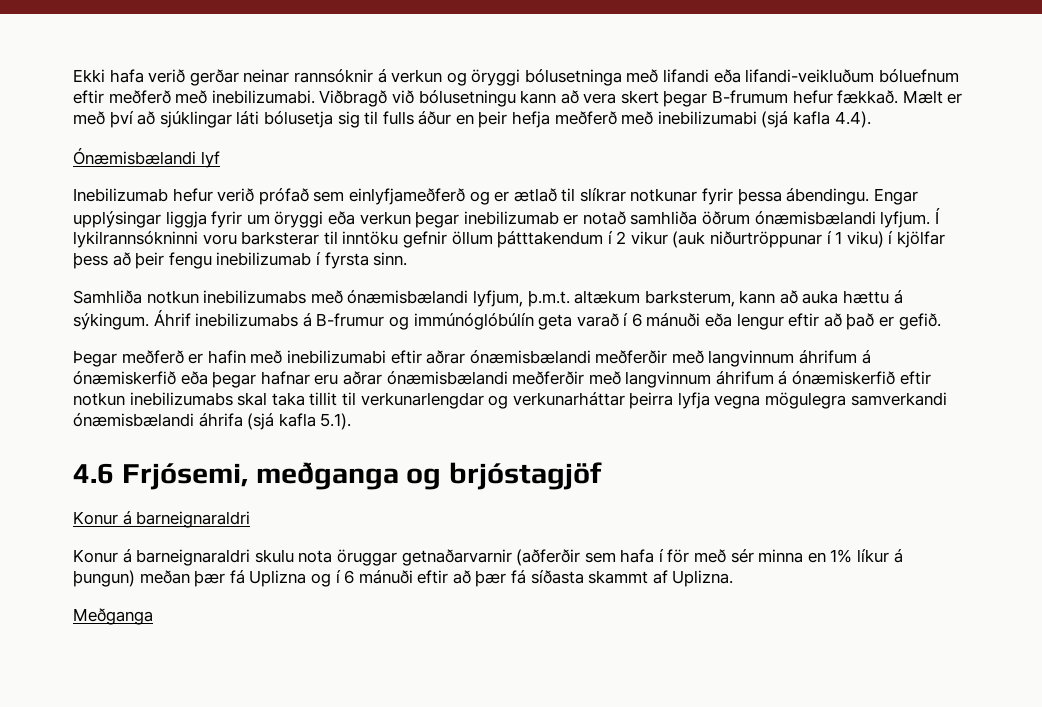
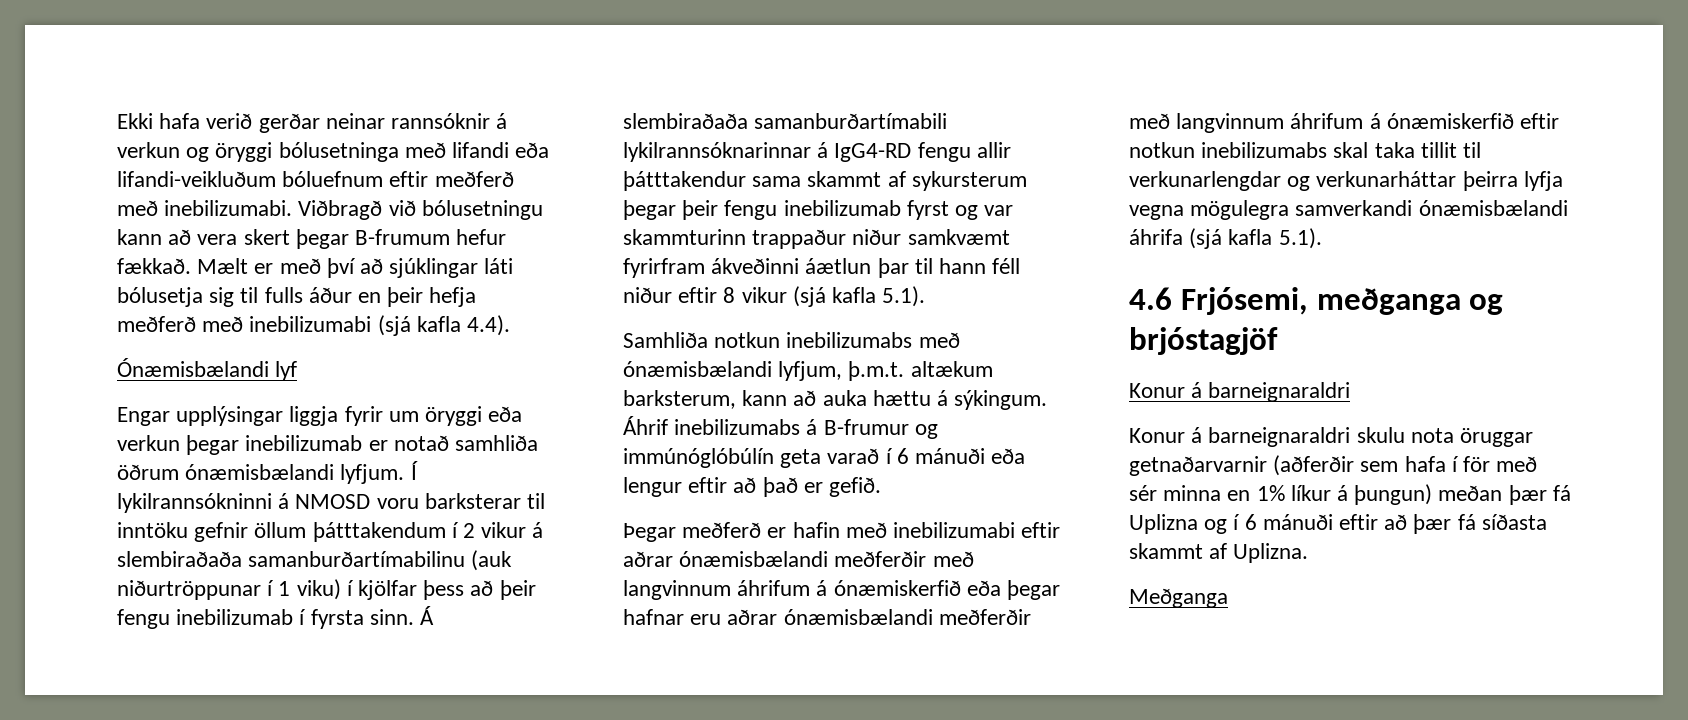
- Inebilizumab hefur verið prófað sem einlyfjameðferð og er ætlað til slíkrar notkunar fyrir þessa ábendingu.
- Í lykilrannsókninni voru barksterar til inntöku gefnir öllum þátttakendum í 2 vikur (auk niðurtröppunar í 1 viku) í kjölfar þess að þeir fengu inebilizumab í fyrsta sinn.
+ Í lykilrannsókninni á NMOSD voru barksterar til inntöku gefnir öllum þátttakendum í 2 vikur á slembiraðaða samanburðartímabilinu (auk niðurtröppunar í 1 viku) í kjölfar þess að þeir fengu inebilizumab í fyrsta sinn. Á slembiraðaða samanburðartímabili lykilrannsóknarinnar á IgG4-RD fengu allir þátttakendur sama skammt af sykursterum þegar þeir fengu inebilizumab fyrst og var skammturinn trappaður niður samkvæmt fyrirfram ákveðinni áætlun þar til hann féll niður eftir 8 vikur (sjá kafla 5.1).

